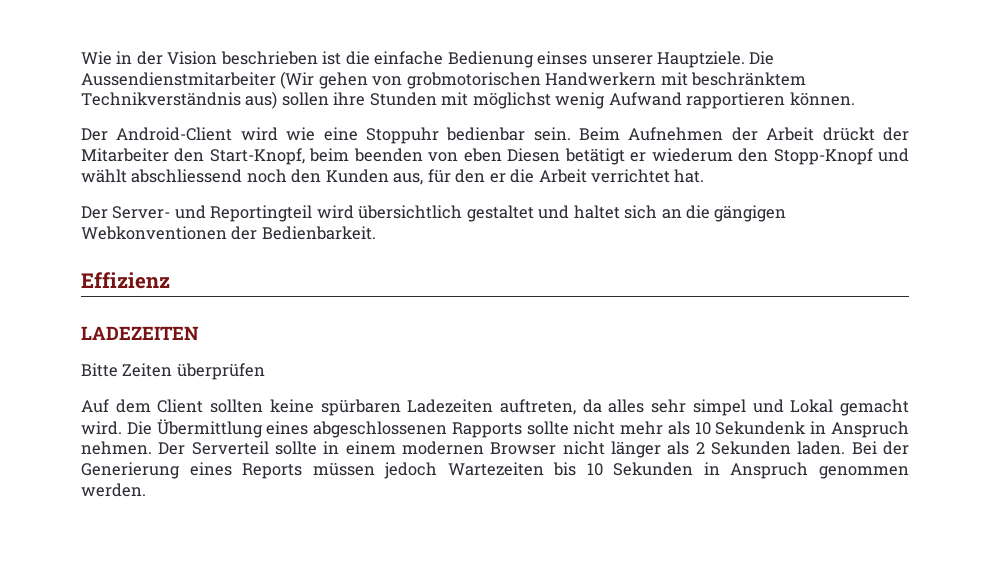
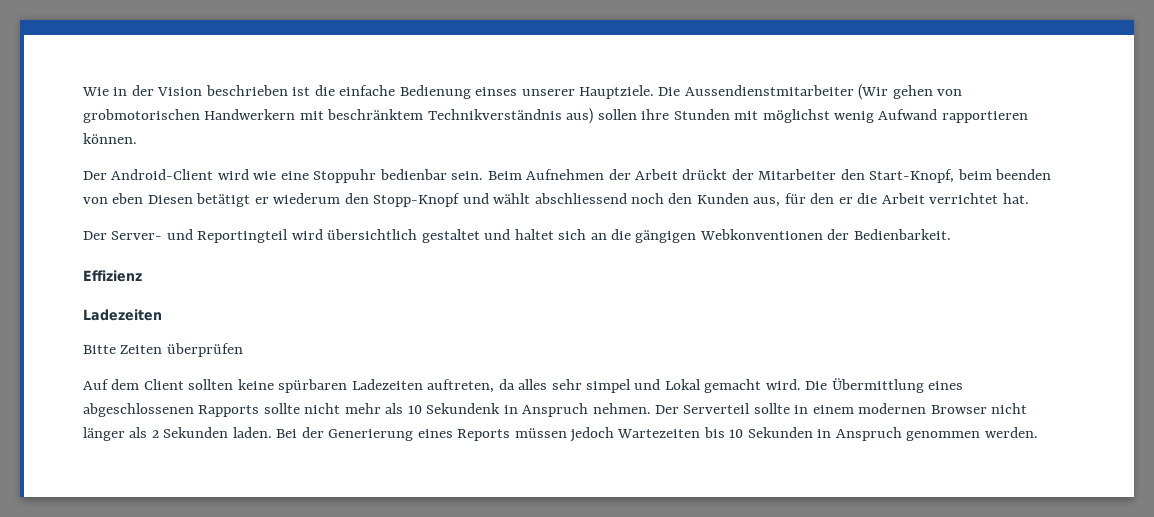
  Effizienz
- LADEZEITEN
+ Ladezeiten

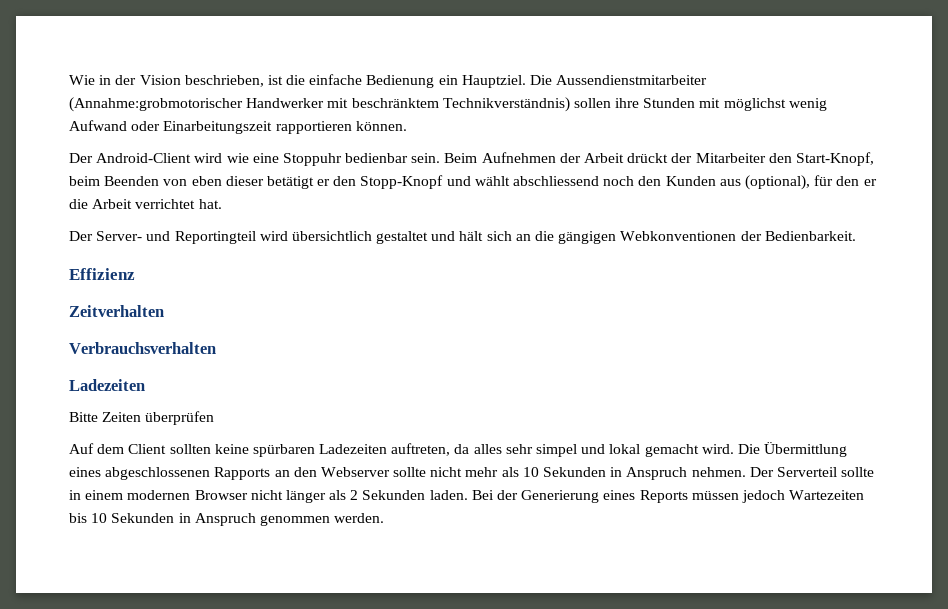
- Wie in der Vision beschrieben ist die einfache Bedienung einses unserer Hauptziele. Die Aussendienstmitarbeiter (Wir gehen von grobmotorischen Handwerkern mit beschränktem Technikverständnis aus) sollen ihre Stunden mit möglichst wenig Aufwand rapportieren können.
+ Wie in der Vision beschrieben, ist die einfache Bedienung ein Hauptziel. Die Aussendienstmitarbeiter (Annahme:grobmotorischer Handwerker mit beschränktem Technikverständnis) sollen ihre Stunden mit möglichst wenig Aufwand oder Einarbeitungszeit rapportieren können.
- Beim Aufnehmen der Arbeit drückt der Mitarbeiter den Start-Knopf, beim beenden von eben Diesen betätigt er wiederum den Stopp-Knopf und wählt abschliessend noch den Kunden aus, für den er die Arbeit verrichtet hat.
+ Beim Aufnehmen der Arbeit drückt der Mitarbeiter den Start-Knopf, beim Beenden von eben dieser betätigt er den Stopp-Knopf und wählt abschliessend noch den Kunden aus (optional), für den er die Arbeit verrichtet hat.
- Der Server- und Reportingteil wird übersichtlich gestaltet und haltet sich an die gängigen Webkonventionen der Bedienbarkeit.
+ Der Server- und Reportingteil wird übersichtlich gestaltet und hält sich an die gängigen Webkonventionen der Bedienbarkeit.
+ Zeitverhalten
+ Verbrauchsverhalten
- Auf dem Client sollten keine spürbaren Ladezeiten auftreten, da alles sehr simpel und Lokal gemacht wird.
+ Auf dem Client sollten keine spürbaren Ladezeiten auftreten, da alles sehr simpel und lokal gemacht wird.
- Die Übermittlung eines abgeschlossenen Rapports sollte nicht mehr als 10 Sekundenk in Anspruch nehmen.
+ Die Übermittlung eines abgeschlossenen Rapports an den Webserver sollte nicht mehr als 10 Sekunden in Anspruch nehmen.

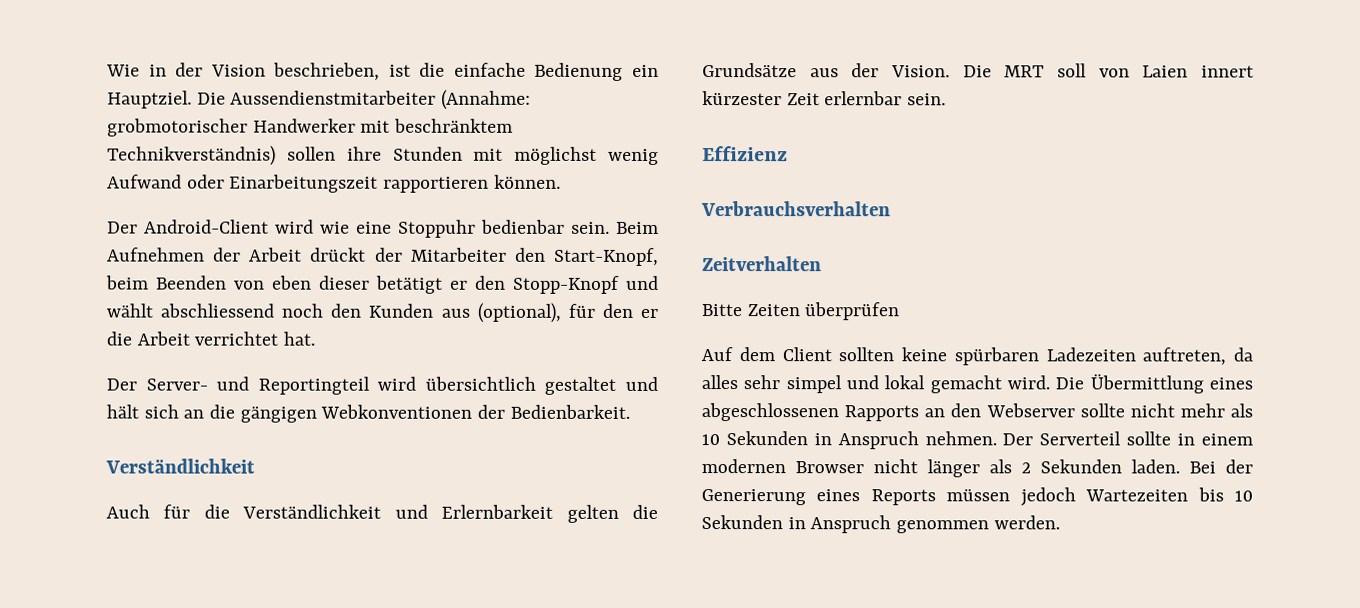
- Die Aussendienstmitarbeiter (Annahme:grobmotorischer Handwerker mit beschränktem Technikverständnis) sollen ihre Stunden mit möglichst wenig Aufwand oder Einarbeitungszeit rapportieren können.
+ Die Aussendienstmitarbeiter (Annahme: grobmotorischer Handwerker mit beschränktem Technikverständnis) sollen ihre Stunden mit möglichst wenig Aufwand oder Einarbeitungszeit rapportieren können.
  Der Server- und Reportingteil wird übersichtlich gestaltet und hält sich an die gängigen Webkonventionen der Bedienbarkeit.
+ Verständlichkeit
+ Auch für die Verständlichkeit und Erlernbarkeit gelten die Grundsätze aus der Vision. Die MRT soll von Laien innert kürzester Zeit erlernbar sein.
- Zeitverhalten
  Verbrauchsverhalten
- Ladezeiten
+ Zeitverhalten

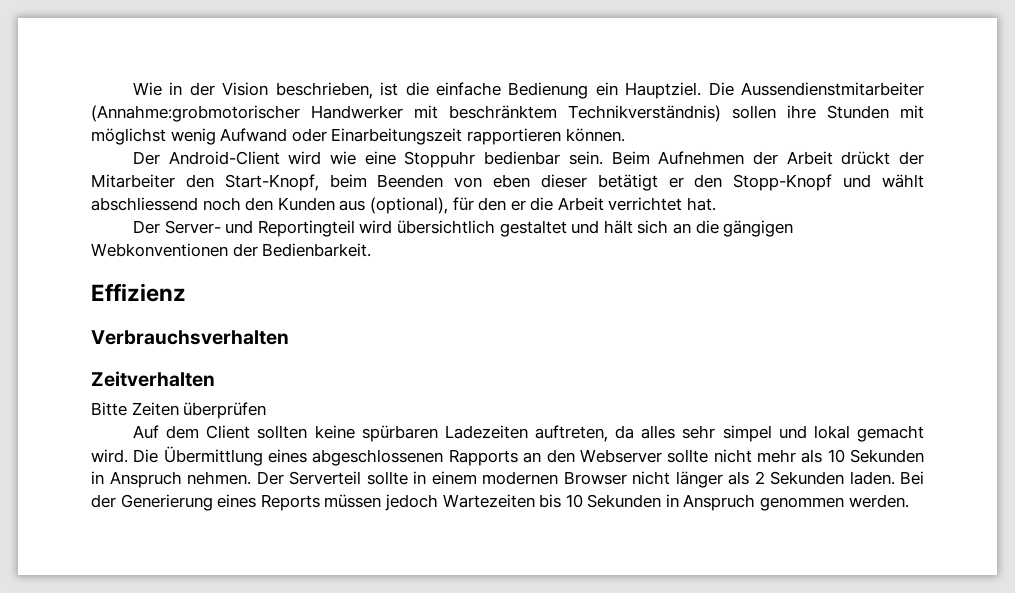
- Die Aussendienstmitarbeiter (Annahme: grobmotorischer Handwerker mit beschränktem Technikverständnis) sollen ihre Stunden mit möglichst wenig Aufwand oder Einarbeitungszeit rapportieren können.
+ Die Aussendienstmitarbeiter (Annahme:grobmotorischer Handwerker mit beschränktem Technikverständnis) sollen ihre Stunden mit möglichst wenig Aufwand oder Einarbeitungszeit rapportieren können.
  Der Server- und Reportingteil wird übersichtlich gestaltet und hält sich an die gängigen Webkonventionen der Bedienbarkeit.
- Verständlichkeit
- Auch für die Verständlichkeit und Erlernbarkeit gelten die Grundsätze aus der Vision. Die MRT soll von Laien innert kürzester Zeit erlernbar sein.

